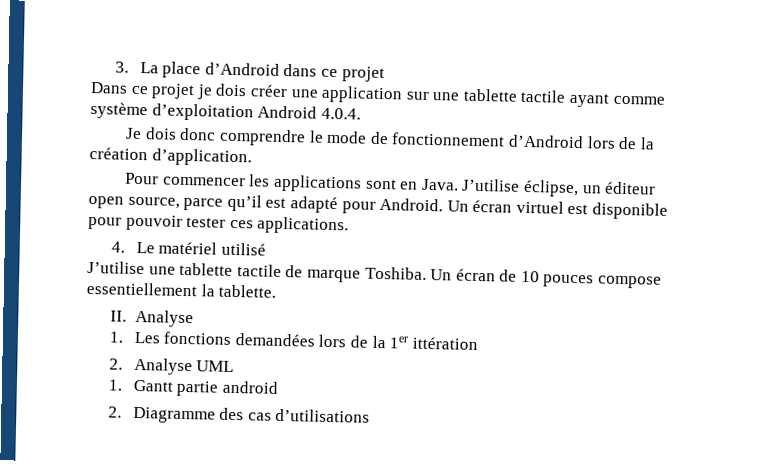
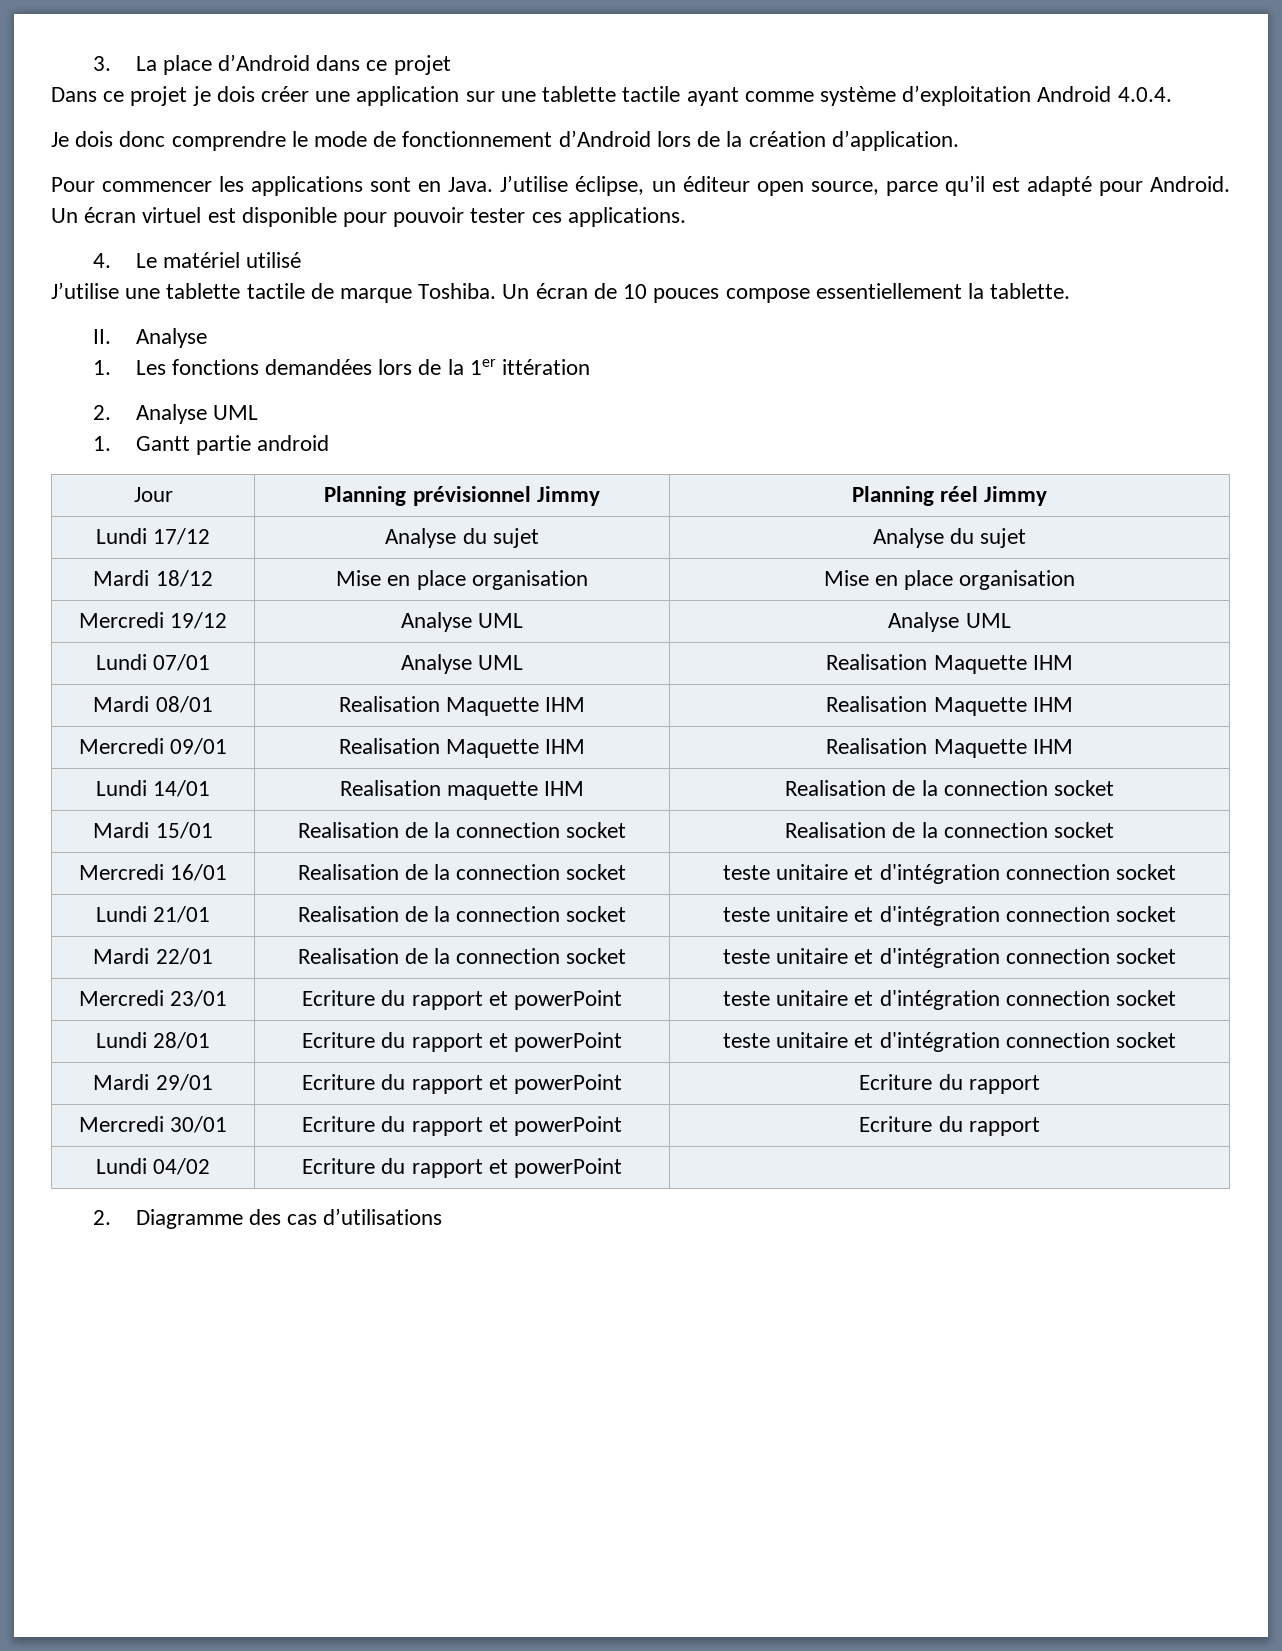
+ Jour | Planning prévisionnel Jimmy | Planning réel Jimmy
+ Lundi 17/12 | Analyse du sujet | Analyse du sujet
+ Mardi 18/12 | Mise en place organisation | Mise en place organisation
+ Mercredi 19/12 | Analyse UML | Analyse UML
+ Lundi 07/01 | Analyse UML | Realisation Maquette IHM
+ Mardi 08/01 | Realisation Maquette IHM | Realisation Maquette IHM
+ Mercredi 09/01 | Realisation Maquette IHM | Realisation Maquette IHM
+ Lundi 14/01 | Realisation maquette IHM | Realisation de la connection socket
+ Mardi 15/01 | Realisation de la connection socket | Realisation de la connection socket
+ Mercredi 16/01 | Realisation de la connection socket | teste unitaire et d'intégration connection socket
+ Lundi 21/01 | Realisation de la connection socket | teste unitaire et d'intégration connection socket
+ Mardi 22/01 | Realisation de la connection socket | teste unitaire et d'intégration connection socket
+ Mercredi 23/01 | Ecriture du rapport et powerPoint | teste unitaire et d'intégration connection socket
+ Lundi 28/01 | Ecriture du rapport et powerPoint | teste unitaire et d'intégration connection socket
+ Mardi 29/01 | Ecriture du rapport et powerPoint | Ecriture du rapport
+ Mercredi 30/01 | Ecriture du rapport et powerPoint | Ecriture du rapport
+ Lundi 04/02 | Ecriture du rapport et powerPoint |

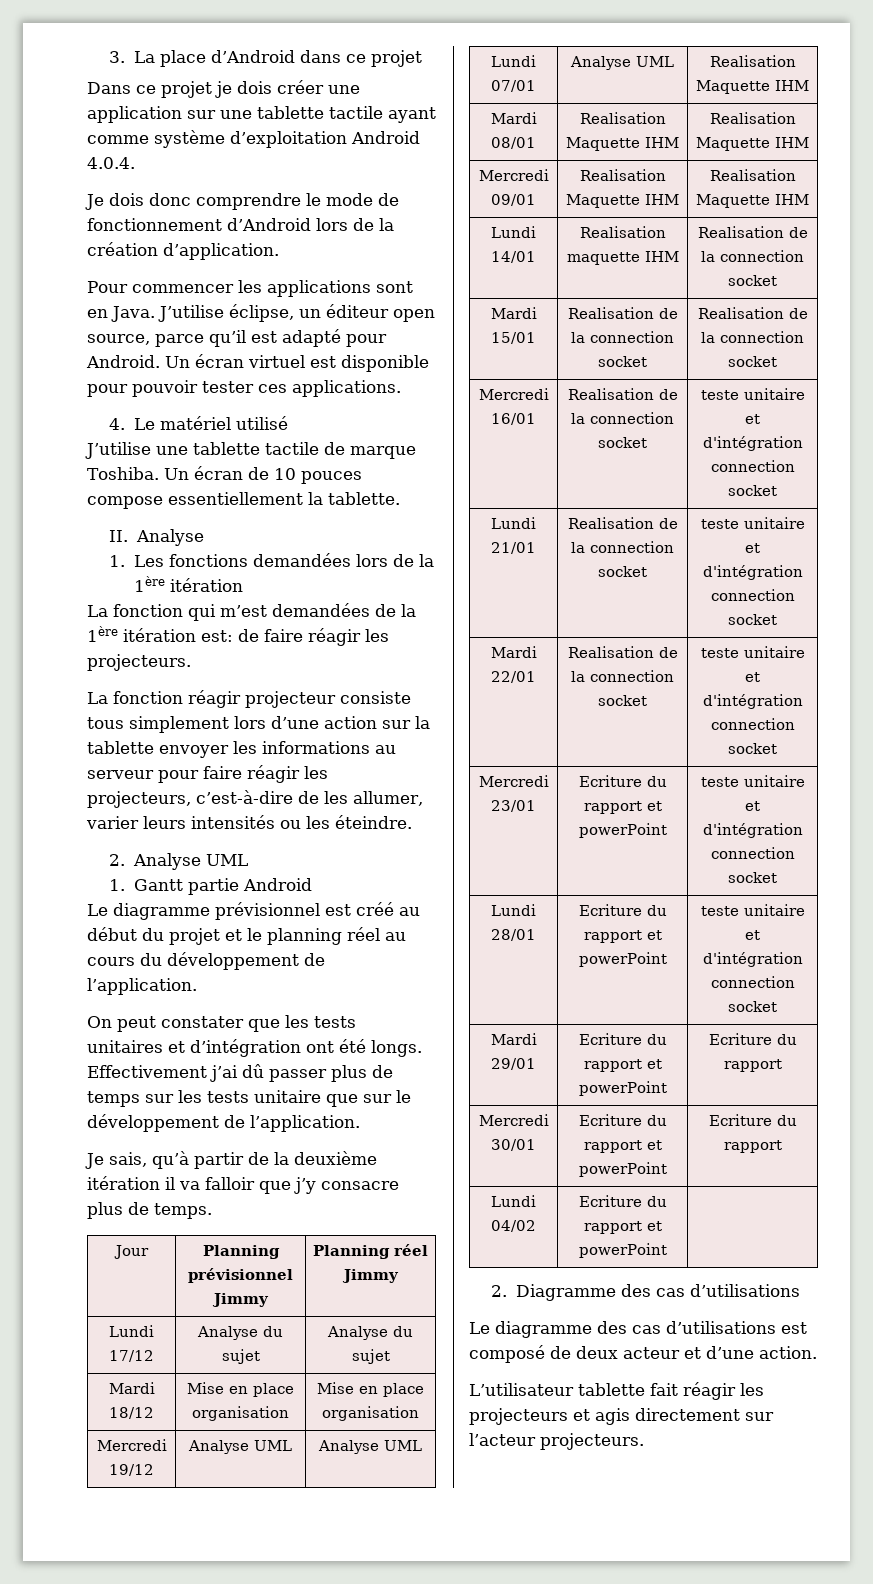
- 1. Les fonctions demandées lors de la 1er ittération
+ 1. Les fonctions demandées lors de la 1ère itération
+ La fonction qui m’est demandées de la 1ère itération est: de faire réagir les projecteurs.
+ La fonction réagir projecteur consiste tous simplement lors d’une action sur la tablette envoyer les informations au serveur pour faire réagir les projecteurs, c’est-à-dire de les allumer, varier leurs intensités ou les éteindre.
- 1. Gantt partie android
+ 1. Gantt partie Android
+ Le diagramme prévisionnel est créé au début du projet et le planning réel au cours du développement de l’application.
+ On peut constater que les tests unitaires et d’intégration ont été longs. Effectivement j’ai dû passer plus de temps sur les tests unitaire que sur le développement de l’application.
+ Je sais, qu’à partir de la deuxième itération il va falloir que j’y consacre plus de temps.
+ Le diagramme des cas d’utilisations est composé de deux acteur et d’une action.
+ L’utilisateur tablette fait réagir les projecteurs et agis directement sur l’acteur projecteurs.

